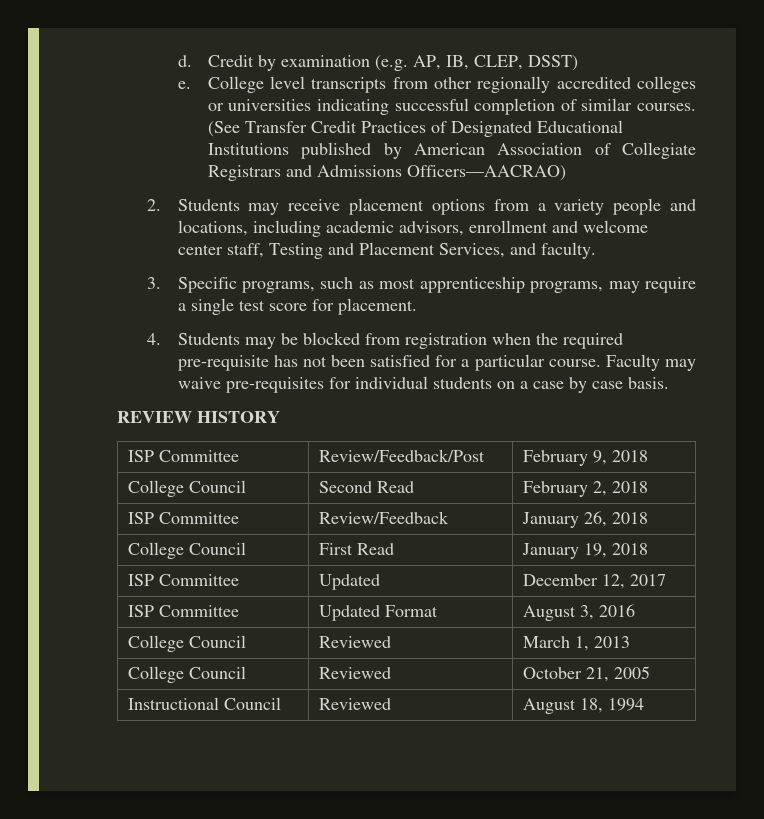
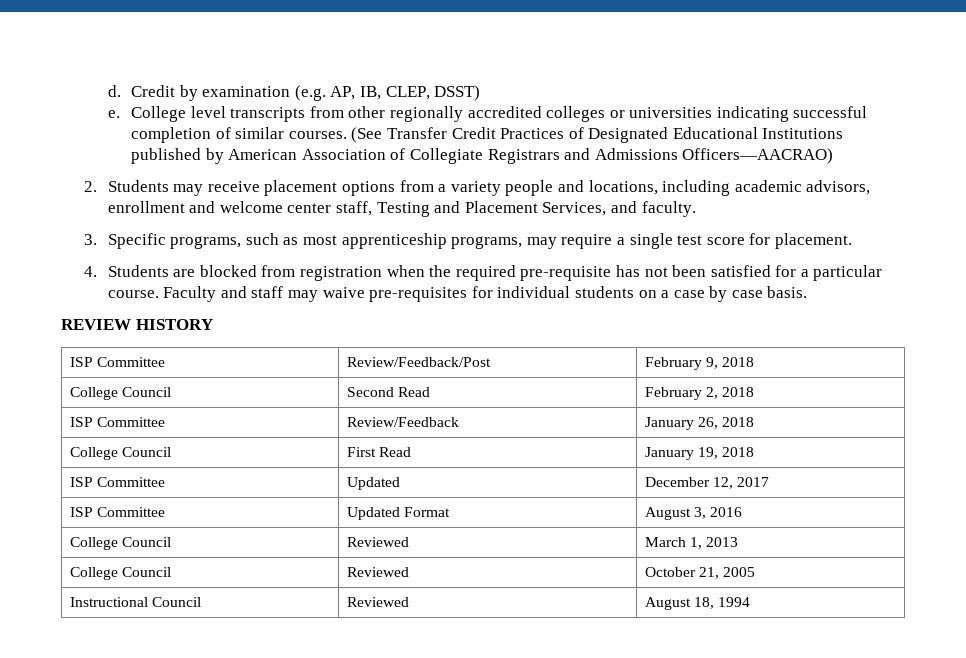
- 4. Students may be blocked from registration when the required pre-requisite has not been satisfied for a particular course.
+ 4. Students are blocked from registration when the required pre-requisite has not been satisfied for a particular course.
- Faculty may waive pre-requisites for individual students on a case by case basis.
+ Faculty and staff may waive pre-requisites for individual students on a case by case basis.

